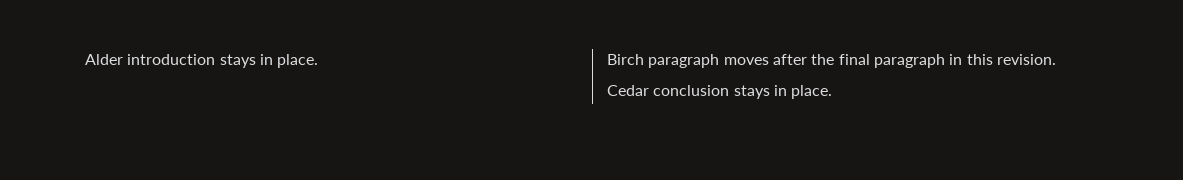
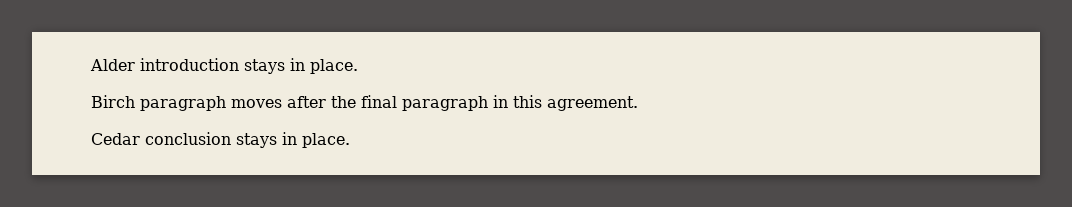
- Birch paragraph moves after the final paragraph in this revision.
+ Birch paragraph moves after the final paragraph in this agreement.

